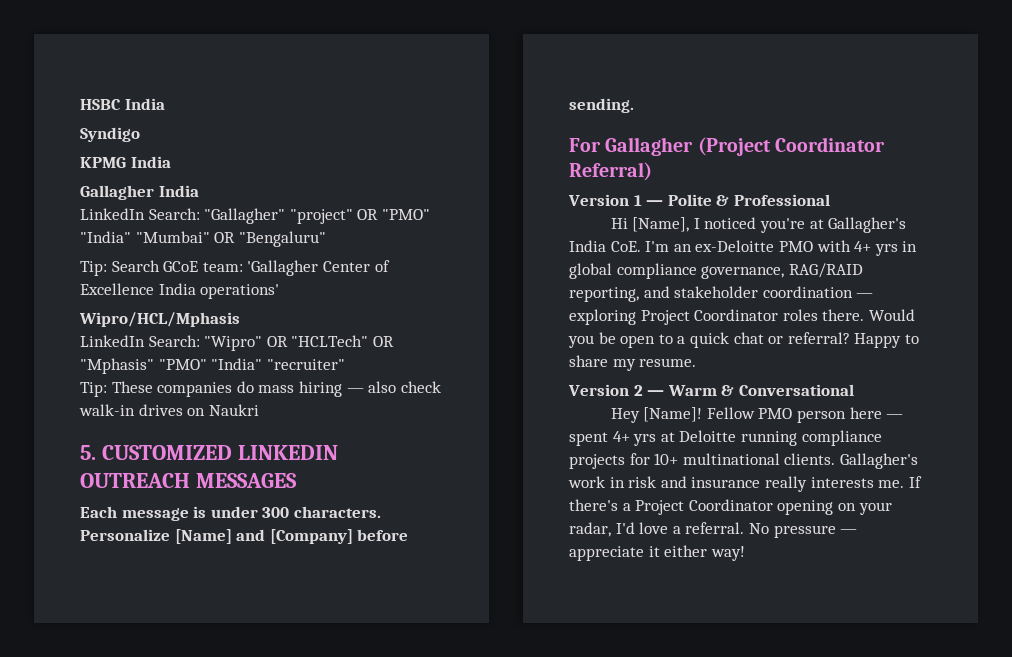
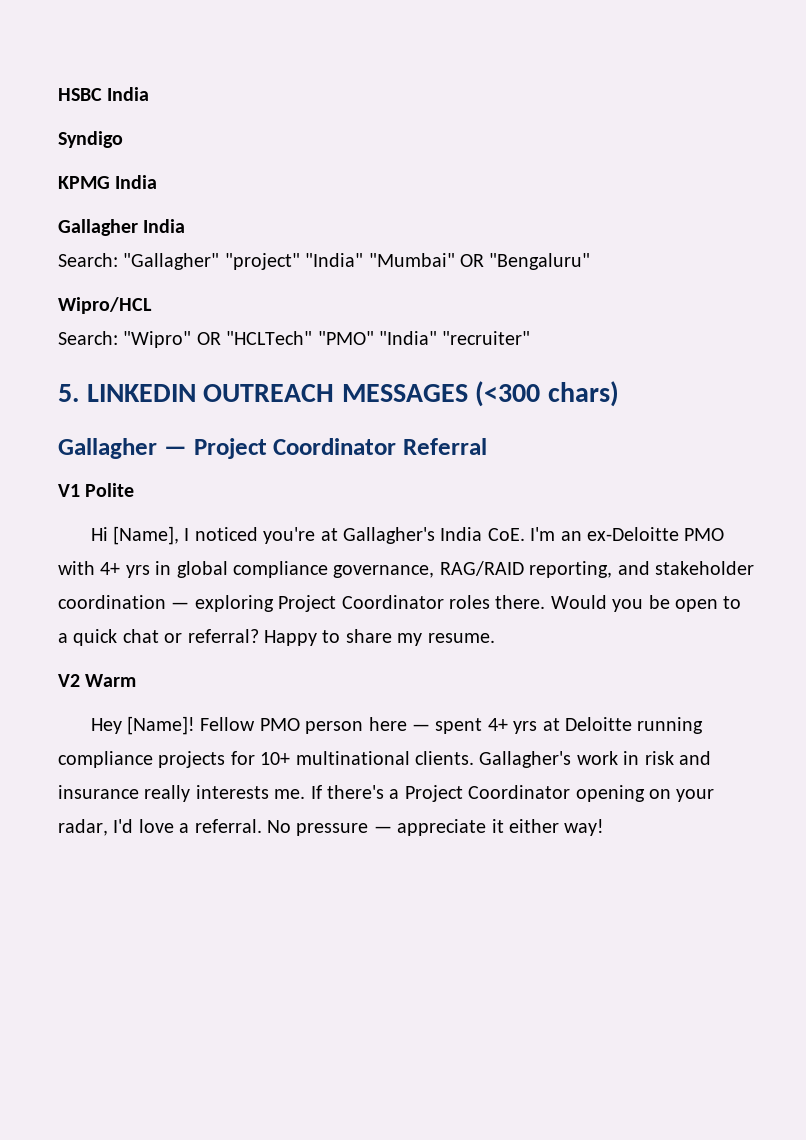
- LinkedIn Search: "Gallagher" "project" OR "PMO" "India" "Mumbai" OR "Bengaluru"
+ Search: "Gallagher" "project" "India" "Mumbai" OR "Bengaluru"
- Tip: Search GCoE team: 'Gallagher Center of Excellence India operations'
- Wipro/HCL/Mphasis
- LinkedIn Search: "Wipro" OR "HCLTech" OR "Mphasis" "PMO" "India" "recruiter"
+ Wipro/HCL
+ Search: "Wipro" OR "HCLTech" "PMO" "India" "recruiter"
- Tip: These companies do mass hiring — also check walk-in drives on Naukri
- 5. CUSTOMIZED LINKEDIN OUTREACH MESSAGES
- Each message is under 300 characters. Personalize [Name] and [Company] before sending.
- For Gallagher (Project Coordinator Referral)
- Version 1 — Polite & Professional
+ 5. LINKEDIN OUTREACH MESSAGES (<300 chars)
+ Gallagher — Project Coordinator Referral
+ V1 Polite
- Version 2 — Warm & Conversational
+ V2 Warm

